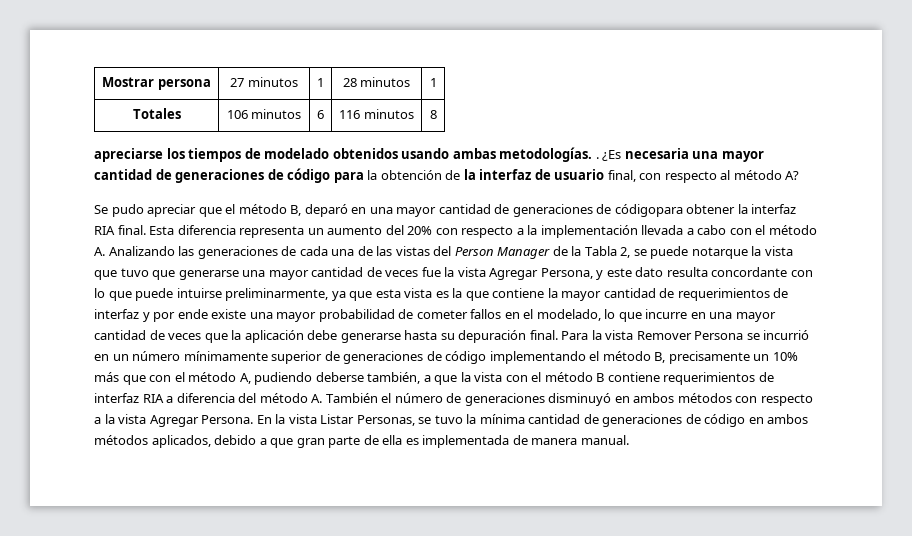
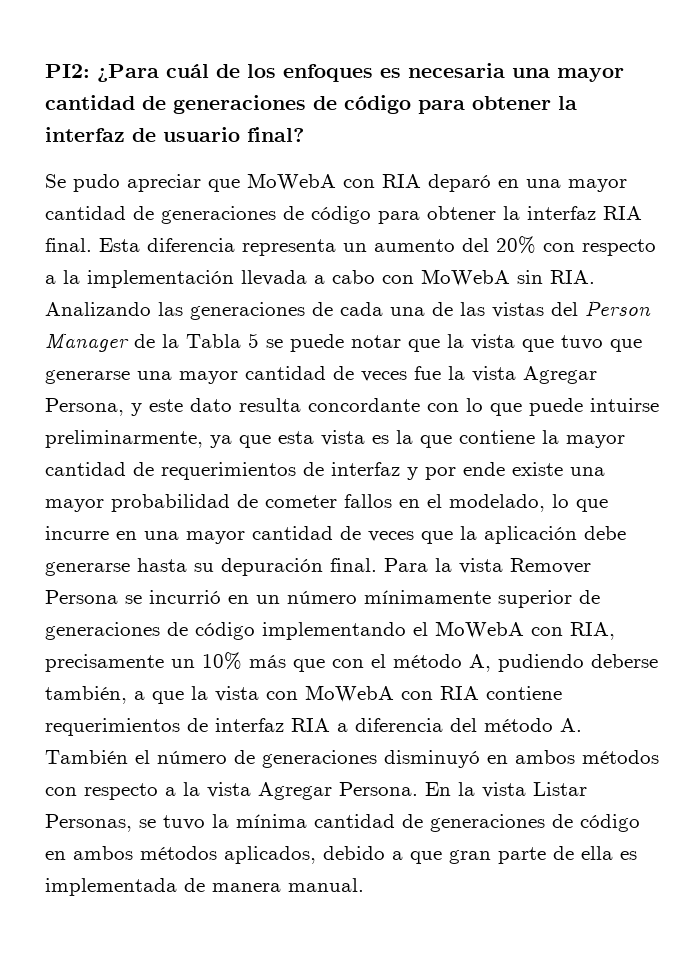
- Mostrar persona | 27 minutos | 1 | 28 minutos | 1
- Totales | 106 minutos | 6 | 116 minutos | 8
- apreciarse los tiempos de modelado obtenidos usando ambas metodologías. . ¿Es necesaria una mayor cantidad de generaciones de código para la obtención de la interfaz de usuario final, con respecto al método A?
+ PI2: ¿Para cuál de los enfoques es necesaria una mayor cantidad de generaciones de código para obtener la interfaz de usuario final?
- Se pudo apreciar que el método B, deparó en una mayor cantidad de generaciones de códigopara obtener la interfaz RIA final.
+ Se pudo apreciar que MoWebA con RIA deparó en una mayor cantidad de generaciones de código para obtener la interfaz RIA final.
- Esta diferencia representa un aumento del 20% con respecto a la implementación llevada a cabo con el método A. Analizando las generaciones de cada una de las vistas del Person Manager de la Tabla 2, se puede notarque la vista que tuvo que generarse una mayor cantidad de veces fue la vista Agregar Persona, y este dato resulta concordante con lo que puede intuirse preliminarmente, ya que esta vista es la que contiene la mayor cantidad de requerimientos de interfaz y por ende existe una mayor probabilidad de cometer fallos en el modelado, lo que incurre en una mayor cantidad de veces que la aplicación debe generarse hasta su depuración final.
+ Esta diferencia representa un aumento del 20% con respecto a la implementación llevada a cabo con MoWebA sin RIA. Analizando las generaciones de cada una de las vistas del Person Manager de la Tabla 5 se puede notar que la vista que tuvo que generarse una mayor cantidad de veces fue la vista Agregar Persona, y este dato resulta concordante con lo que puede intuirse preliminarmente, ya que esta vista es la que contiene la mayor cantidad de requerimientos de interfaz y por ende existe una mayor probabilidad de cometer fallos en el modelado, lo que incurre en una mayor cantidad de veces que la aplicación debe generarse hasta su depuración final.
- Para la vista Remover Persona se incurrió en un número mínimamente superior de generaciones de código implementando el método B, precisamente un 10% más que con el método A, pudiendo deberse también, a que la vista con el método B contiene requerimientos de interfaz RIA a diferencia del método A. También el número de generaciones disminuyó en ambos métodos con respecto a la vista Agregar Persona.
+ Para la vista Remover Persona se incurrió en un número mínimamente superior de generaciones de código implementando el MoWebA con RIA, precisamente un 10% más que con el método A, pudiendo deberse también, a que la vista con MoWebA con RIA contiene requerimientos de interfaz RIA a diferencia del método A. También el número de generaciones disminuyó en ambos métodos con respecto a la vista Agregar Persona.

